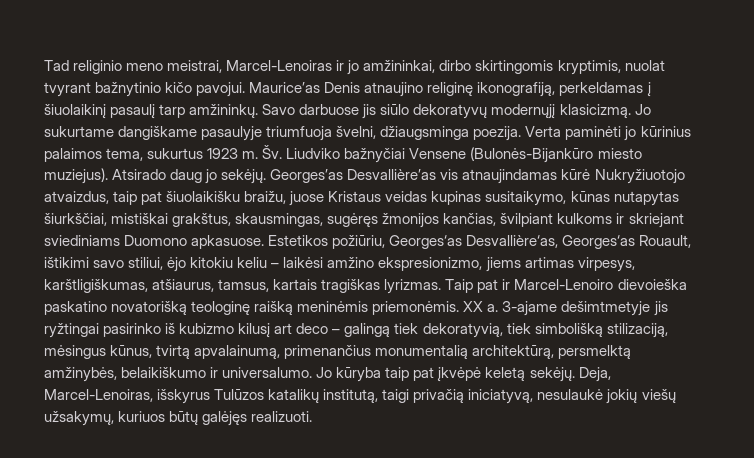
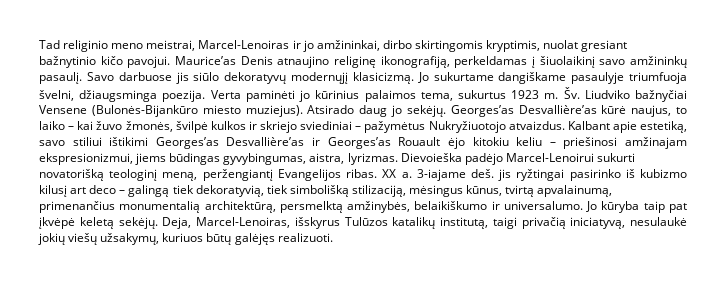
- Tad religinio meno meistrai, Marcel-Lenoiras ir jo amžininkai, dirbo skirtingomis kryptimis, nuolat tvyrant bažnytinio kičo pavojui.
+ Tad religinio meno meistrai, Marcel-Lenoiras ir jo amžininkai, dirbo skirtingomis kryptimis, nuolat gresiant bažnytinio kičo pavojui.
- Maurice’as Denis atnaujino religinę ikonografiją, perkeldamas į šiuolaikinį pasaulį tarp amžininkų.
+ Maurice’as Denis atnaujino religinę ikonografiją, perkeldamas į šiuolaikinį savo amžininkų pasaulį.
- Georges’as Desvallière’as vis atnaujindamas kūrė Nukryžiuotojo atvaizdus, taip pat šiuolaikišku braižu, juose Kristaus veidas kupinas susitaikymo, kūnas nutapytas šiurkščiai, mistiškai grakštus, skausmingas, sugėręs žmonijos kančias, švilpiant kulkoms ir skriejant sviediniams Duomono apkasuose. Estetikos požiūriu, Georges‘as Desvallière‘as, Georges‘as Rouault, ištikimi savo stiliui, ėjo kitokiu keliu – laikėsi amžino ekspresionizmo, jiems artimas virpesys, karštligiškumas, atšiaurus, tamsus, kartais tragiškas lyrizmas. Taip pat ir Marcel-Lenoiro dievoieška paskatino novatorišką teologinę raišką meninėmis priemonėmis. XX a. 3-ajame dešimtmetyje jis ryžtingai pasirinko iš kubizmo kilusį art deco – galingą tiek dekoratyvią, tiek simbolišką stilizaciją, mėsingus kūnus, tvirtą apvalainumą, primenančius monumentalią architektūrą, persmelktą amžinybės, belaikiškumo ir universalumo.
+ Georges’as Desvallière’as kūrė naujus, to laiko – kai žuvo žmonės, švilpė kulkos ir skriejo sviediniai – pažymėtus Nukryžiuotojo atvaizdus. Kalbant apie estetiką, savo stiliui ištikimi Georges’as Desvallière’as ir Georges’as Rouault ėjo kitokiu keliu – priešinosi amžinajam ekspresionizmui, jiems būdingas gyvybingumas, aistra, lyrizmas. Dievoieška padėjo Marcel-Lenoirui sukurti novatorišką teologinį meną, peržengiantį Evangelijos ribas. XX a. 3-iajame deš. jis ryžtingai pasirinko iš kubizmo kilusį art deco – galingą tiek dekoratyvią, tiek simbolišką stilizaciją, mėsingus kūnus, tvirtą apvalainumą, primenančius monumentalią architektūrą, persmelktą amžinybės, belaikiškumo ir universalumo.

